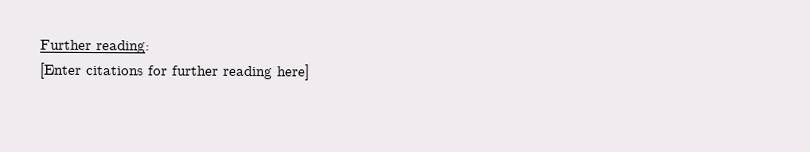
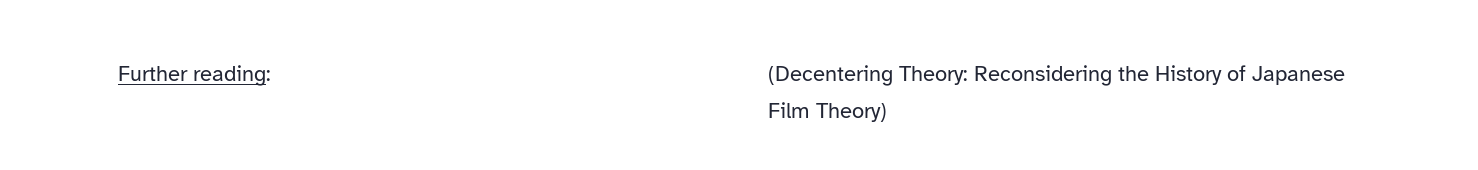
- [Enter citations for further reading here]
+ (Decentering Theory: Reconsidering the History of Japanese Film Theory)

